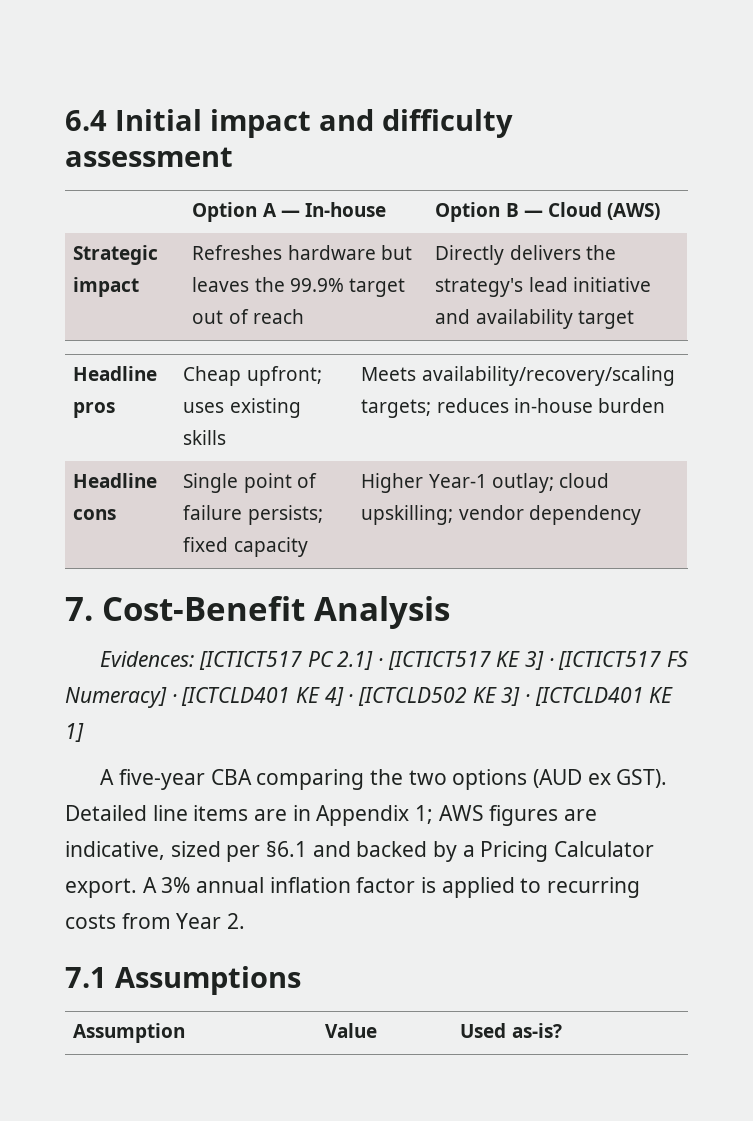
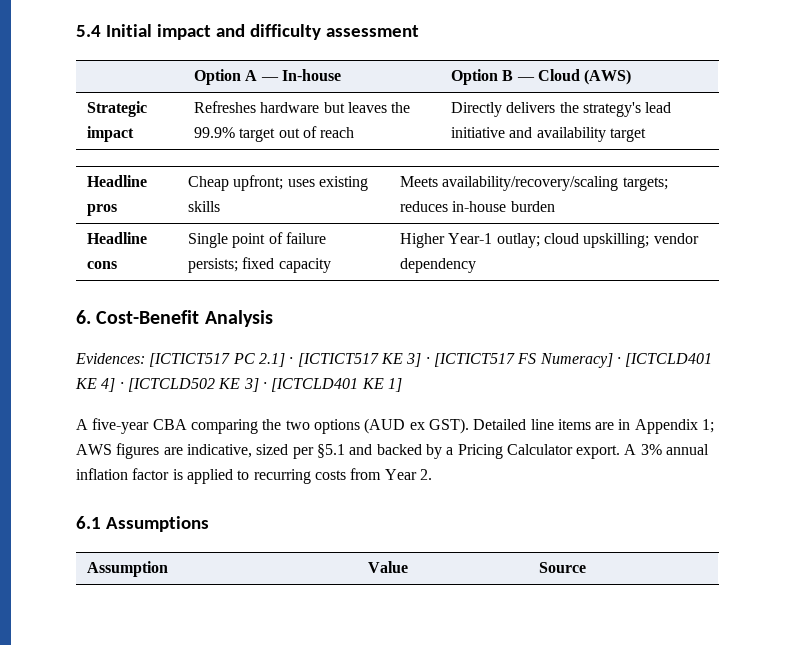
- 6.4 Initial impact and difficulty assessment
+ 5.4 Initial impact and difficulty assessment
- 7. Cost-Benefit Analysis
+ 6. Cost-Benefit Analysis
- Detailed line items are in Appendix 1; AWS figures are indicative, sized per §6.1 and backed by a Pricing Calculator export.
+ Detailed line items are in Appendix 1; AWS figures are indicative, sized per §5.1 and backed by a Pricing Calculator export.
- 7.1 Assumptions
+ 6.1 Assumptions
- Assumption | Value | Used as-is?
+ Assumption | Value | Source

